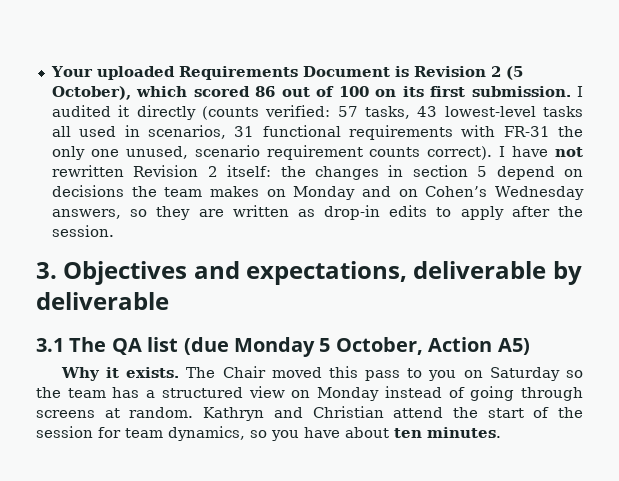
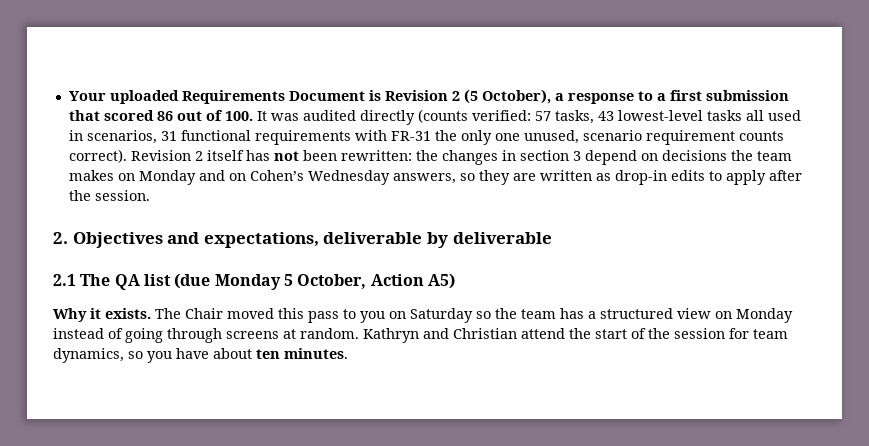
- Your uploaded Requirements Document is Revision 2 (5 October), which scored 86 out of 100 on its first submission. I audited it directly (counts verified: 57 tasks, 43 lowest-level tasks all used in scenarios, 31 functional requirements with FR-31 the only one unused, scenario requirement counts correct).
+ Your uploaded Requirements Document is Revision 2 (5 October), a response to a first submission that scored 86 out of 100. It was audited directly (counts verified: 57 tasks, 43 lowest-level tasks all used in scenarios, 31 functional requirements with FR-31 the only one unused, scenario requirement counts correct).
- I have not rewritten Revision 2 itself: the changes in section 5 depend on decisions the team makes on Monday and on Cohen’s Wednesday answers, so they are written as drop-in edits to apply after the session.
+ Revision 2 itself has not been rewritten: the changes in section 3 depend on decisions the team makes on Monday and on Cohen’s Wednesday answers, so they are written as drop-in edits to apply after the session.
- 3. Objectives and expectations, deliverable by deliverable
+ 2. Objectives and expectations, deliverable by deliverable
- 3.1 The QA list (due Monday 5 October, Action A5)
+ 2.1 The QA list (due Monday 5 October, Action A5)

